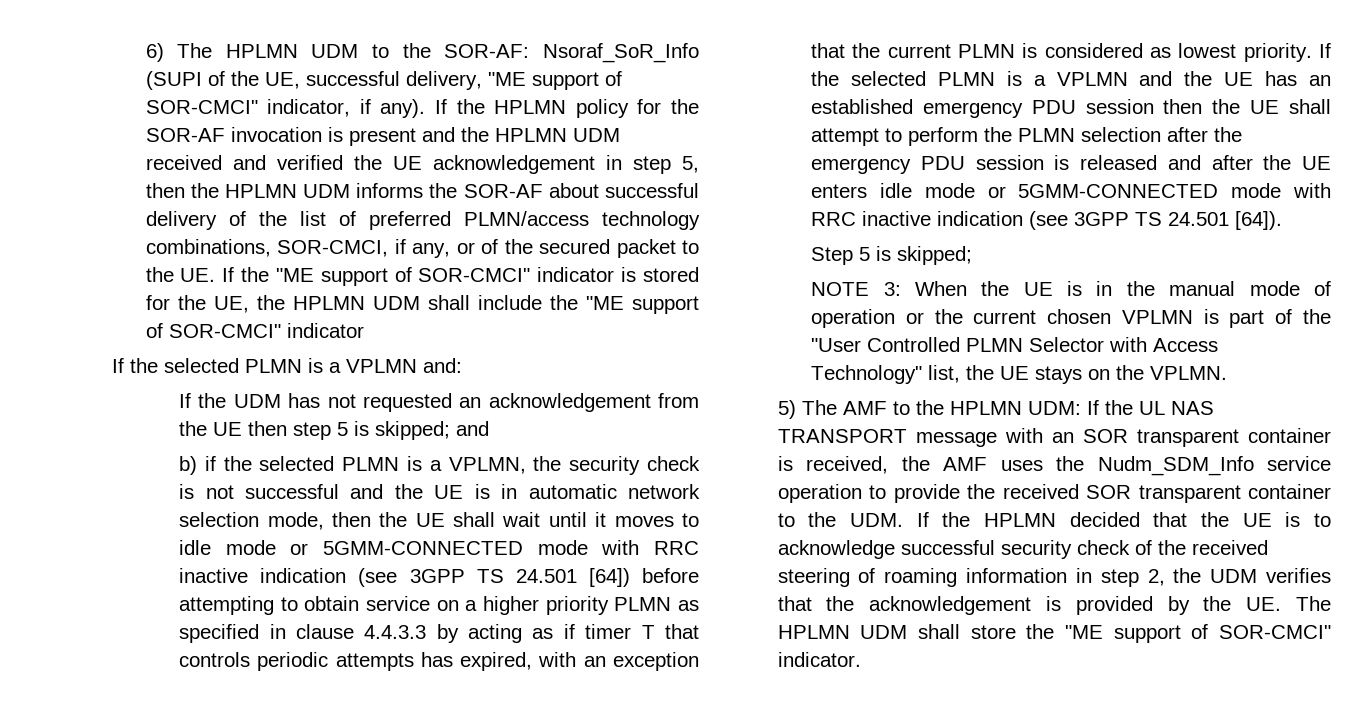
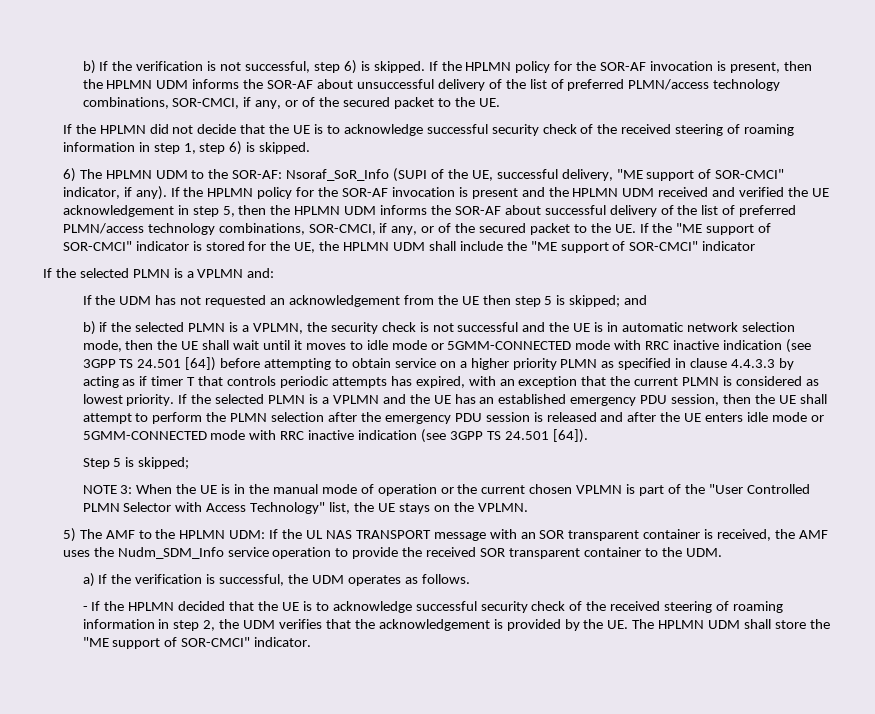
+ b) If the verification is not successful, step 6) is skipped. If the HPLMN policy for the SOR-AF invocation is present, then the HPLMN UDM informs the SOR-AF about unsuccessful delivery of the list of preferred PLMN/access technology combinations, SOR-CMCI, if any, or of the secured packet to the UE.
+ If the HPLMN did not decide that the UE is to acknowledge successful security check of the received steering of roaming information in step 1, step 6) is skipped.
- If the selected PLMN is a VPLMN and the UE has an established emergency PDU session then the UE shall attempt to perform the PLMN selection after the emergency PDU session is released and after the UE enters idle mode or 5GMM-CONNECTED mode with RRC inactive indication (see 3GPP TS 24.501 [64]).
+ If the selected PLMN is a VPLMN and the UE has an established emergency PDU session, then the UE shall attempt to perform the PLMN selection after the emergency PDU session is released and after the UE enters idle mode or 5GMM-CONNECTED mode with RRC inactive indication (see 3GPP TS 24.501 [64]).
- If the UL NAS TRANSPORT message with an SOR transparent container is received, the AMF uses the Nudm_SDM_Info service operation to provide the received SOR transparent container to the UDM. If the HPLMN decided that the UE is to acknowledge successful security check of the received steering of roaming information in step 2, the UDM verifies that the acknowledgement is provided by the UE. The HPLMN UDM shall store the "ME support of SOR-CMCI" indicator.
+ If the UL NAS TRANSPORT message with an SOR transparent container is received, the AMF uses the Nudm_SDM_Info service operation to provide the received SOR transparent container to the UDM.
+ a) If the verification is successful, the UDM operates as follows.
+ - If the HPLMN decided that the UE is to acknowledge successful security check of the received steering of roaming information in step 2, the UDM verifies that the acknowledgement is provided by the UE. The HPLMN UDM shall store the "ME support of SOR-CMCI" indicator.

